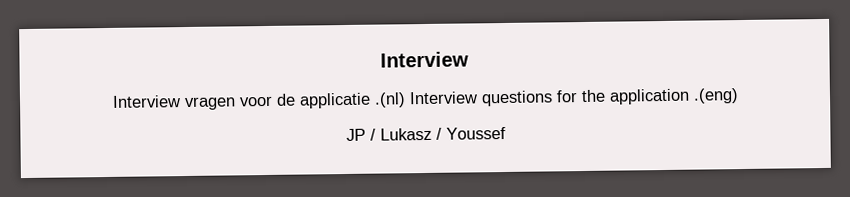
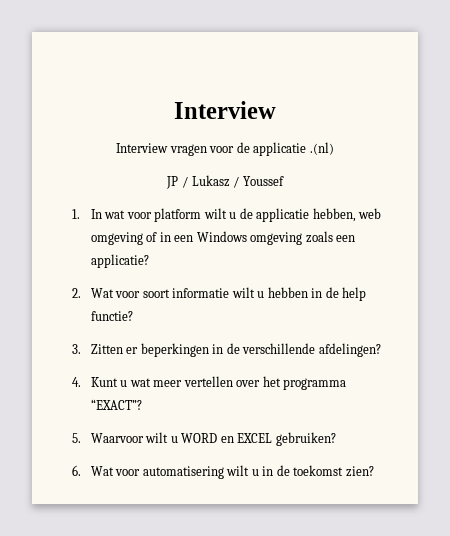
- Interview vragen voor de applicatie .(nl) Interview questions for the application .(eng)
+ Interview vragen voor de applicatie .(nl)
+ 1. In wat voor platform wilt u de applicatie hebben, web omgeving of in een Windows omgeving zoals een applicatie?
+ 2. Wat voor soort informatie wilt u hebben in de help functie?
+ 3. Zitten er beperkingen in de verschillende afdelingen?
+ 4. Kunt u wat meer vertellen over het programma “EXACT”?
+ 5. Waarvoor wilt u WORD en EXCEL gebruiken?
+ 6. Wat voor automatisering wilt u in de toekomst zien?

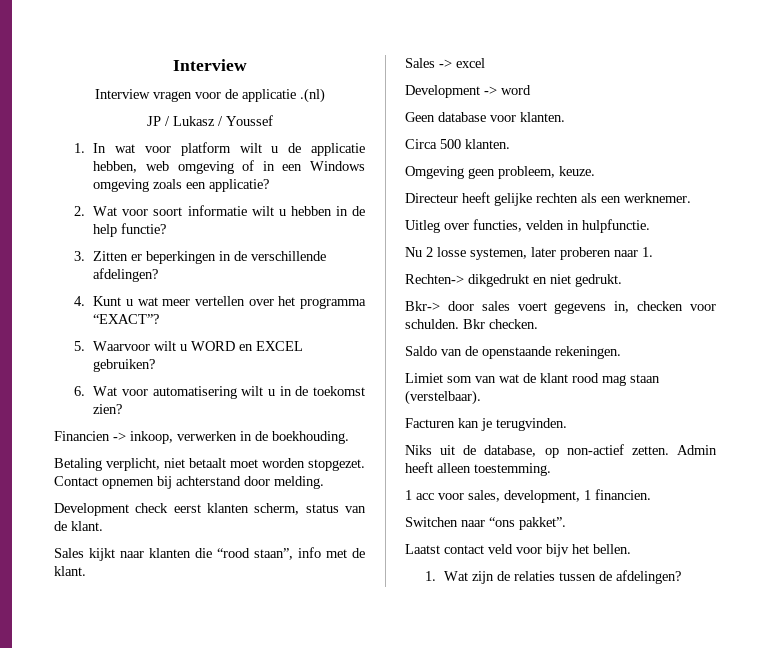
+ Financien -> inkoop, verwerken in de boekhouding.
+ Betaling verplicht, niet betaalt moet worden stopgezet. Contact opnemen bij achterstand door melding.
+ Development check eerst klanten scherm, status van de klant.
+ Sales kijkt naar klanten die “rood staan”, info met de klant.
+ Sales -> excel
+ Development -> word
+ Geen database voor klanten.
+ Circa 500 klanten.
+ Omgeving geen probleem, keuze.
+ Directeur heeft gelijke rechten als een werknemer.
+ Uitleg over functies, velden in hulpfunctie.
+ Nu 2 losse systemen, later proberen naar 1.
+ Rechten-> dikgedrukt en niet gedrukt.
+ Bkr-> door sales voert gegevens in, checken voor schulden. Bkr checken.
+ Saldo van de openstaande rekeningen.
+ Limiet som van wat de klant rood mag staan (verstelbaar).
+ Facturen kan je terugvinden.
+ Niks uit de database, op non-actief zetten. Admin heeft alleen toestemming.
+ 1 acc voor sales, development, 1 financien.
+ Switchen naar “ons pakket”.
+ Laatst contact veld voor bijv het bellen.
+ 1. Wat zijn de relaties tussen de afdelingen?

